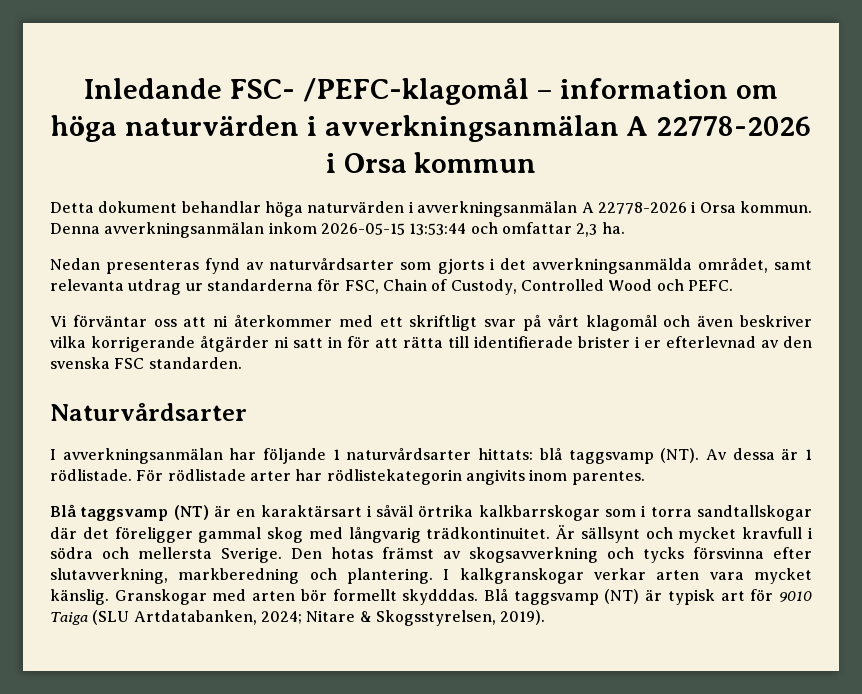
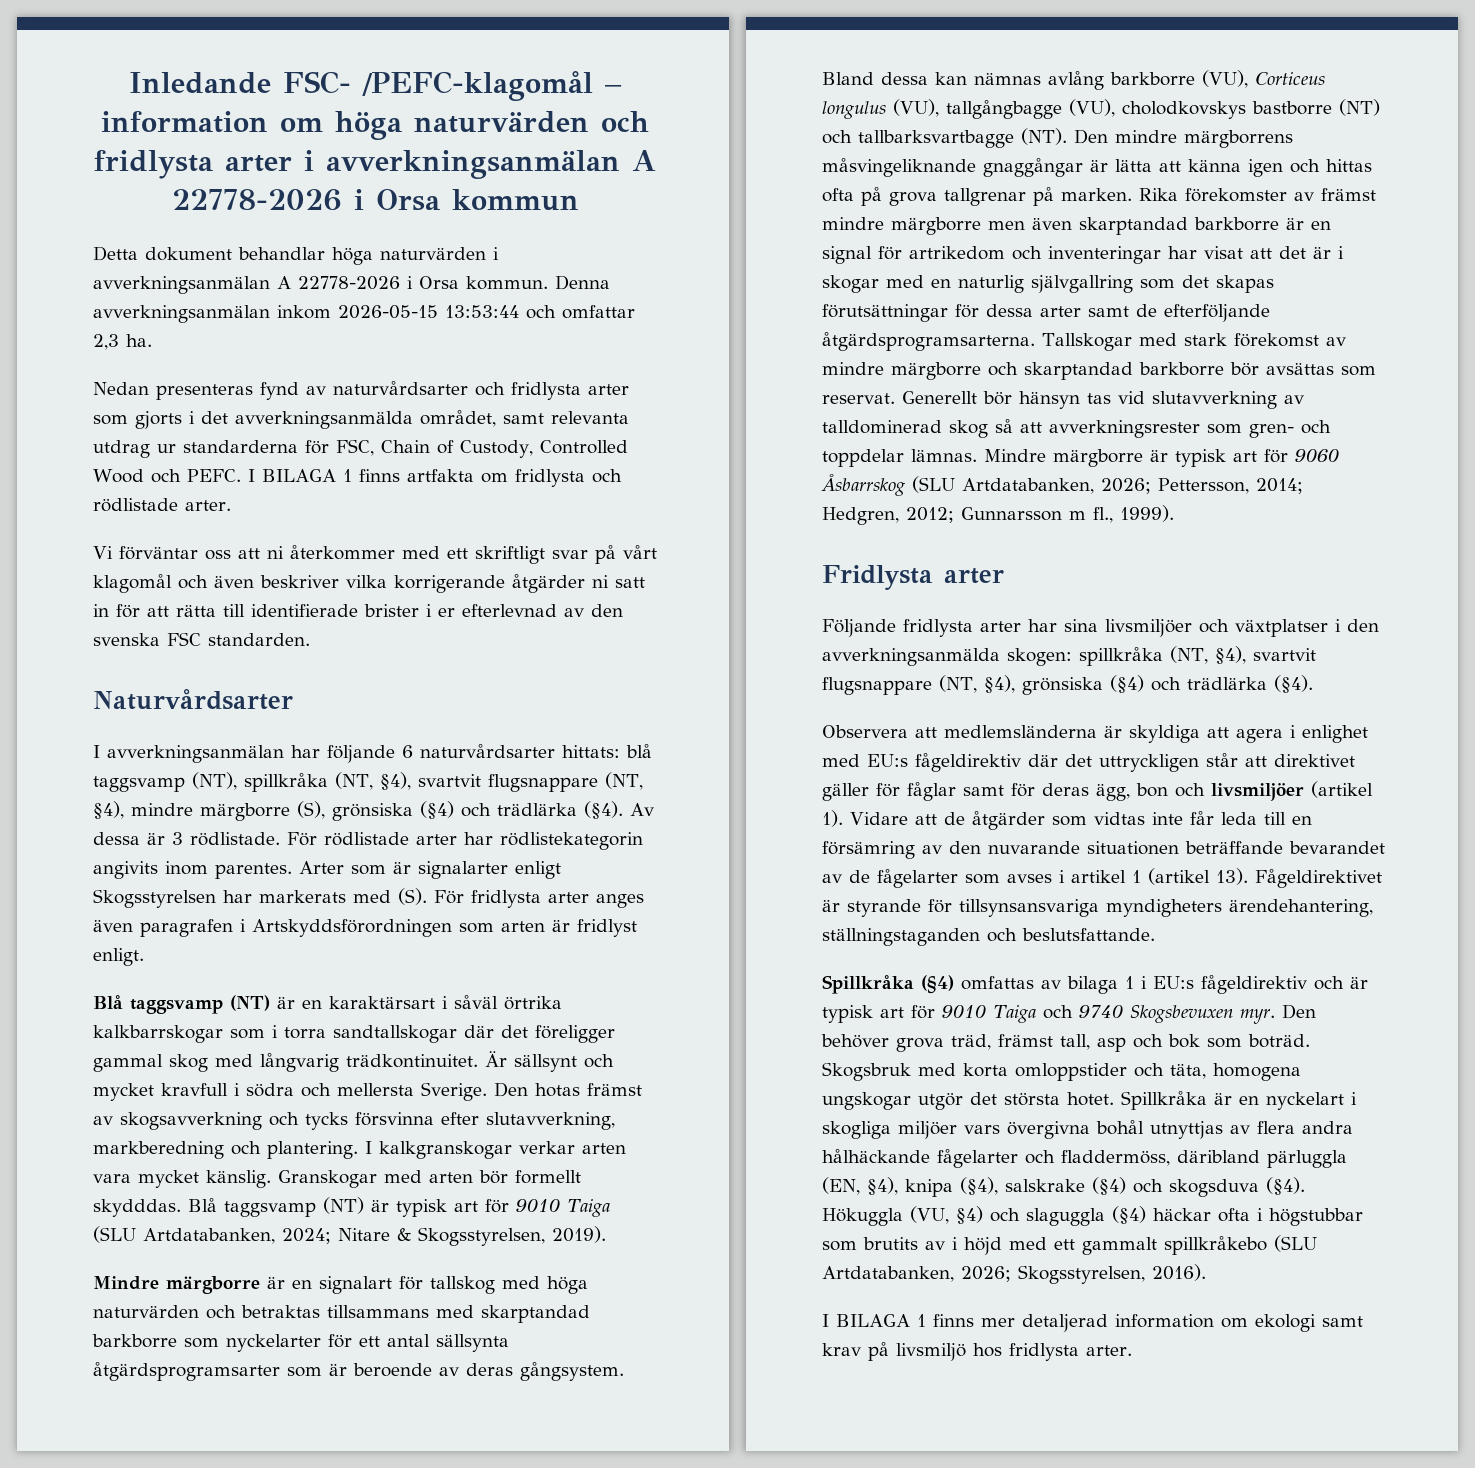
- Inledande FSC- /PEFC-klagomål – information om höga naturvärden i avverkningsanmälan A 22778-2026 i Orsa kommun
+ Inledande FSC- /PEFC-klagomål – information om höga naturvärden och fridlysta arter i avverkningsanmälan A 22778-2026 i Orsa kommun
- Nedan presenteras fynd av naturvårdsarter som gjorts i det avverkningsanmälda området, samt relevanta utdrag ur standarderna för FSC, Chain of Custody, Controlled Wood och PEFC.
+ Nedan presenteras fynd av naturvårdsarter och fridlysta arter som gjorts i det avverkningsanmälda området, samt relevanta utdrag ur standarderna för FSC, Chain of Custody, Controlled Wood och PEFC. I BILAGA 1 finns artfakta om fridlysta och rödlistade arter.
- I avverkningsanmälan har följande 1 naturvårdsarter hittats: blå taggsvamp (NT). Av dessa är 1 rödlistade.
+ I avverkningsanmälan har följande 6 naturvårdsarter hittats: blå taggsvamp (NT), spillkråka (NT, §4), svartvit flugsnappare (NT, §4), mindre märgborre (S), grönsiska (§4) och trädlärka (§4). Av dessa är 3 rödlistade.
+ Arter som är signalarter enligt Skogsstyrelsen har markerats med (S). För fridlysta arter anges även paragrafen i Artskyddsförordningen som arten är fridlyst enligt.
+ Mindre märgborre är en signalart för tallskog med höga naturvärden och betraktas tillsammans med skarptandad barkborre som nyckelarter för ett antal sällsynta åtgärdsprogramsarter som är beroende av deras gångsystem. Bland dessa kan nämnas avlång barkborre (VU), Corticeus longulus (VU), tallgångbagge (VU), cholodkovskys bastborre (NT) och tallbarksvartbagge (NT). Den mindre märgborrens måsvingeliknande gnaggångar är lätta att känna igen och hittas ofta på grova tallgrenar på marken. Rika förekomster av främst mindre märgborre men även skarptandad barkborre är en signal för artrikedom och inventeringar har visat att det är i skogar med en naturlig självgallring som det skapas förutsättningar för dessa arter samt de efterföljande åtgärdsprogramsarterna. Tallskogar med stark förekomst av mindre märgborre och skarptandad barkborre bör avsättas som reservat. Generellt bör hänsyn tas vid slutavverkning av talldominerad skog så att avverkningsrester som gren- och toppdelar lämnas. Mindre märgborre är typisk art för 9060 Åsbarrskog (SLU Artdatabanken, 2026; Pettersson, 2014; Hedgren, 2012; Gunnarsson m fl., 1999).
+ Fridlysta arter
+ Följande fridlysta arter har sina livsmiljöer och växtplatser i den avverkningsanmälda skogen: spillkråka (NT, §4), svartvit flugsnappare (NT, §4), grönsiska (§4) och trädlärka (§4).
+ Observera att medlemsländerna är skyldiga att agera i enlighet med EU:s fågeldirektiv där det uttryckligen står att direktivet gäller för fåglar samt för deras ägg, bon och livsmiljöer (artikel 1). Vidare att de åtgärder som vidtas inte får leda till en försämring av den nuvarande situationen beträffande bevarandet av de fågelarter som avses i artikel 1 (artikel 13). Fågeldirektivet är styrande för tillsynsansvariga myndigheters ärendehantering, ställningstaganden och beslutsfattande.
+ Spillkråka (§4) omfattas av bilaga 1 i EU:s fågeldirektiv och är typisk art för 9010 Taiga och 9740 Skogsbevuxen myr. Den behöver grova träd, främst tall, asp och bok som boträd. Skogsbruk med korta omloppstider och täta, homogena ungskogar utgör det största hotet. Spillkråka är en nyckelart i skogliga miljöer vars övergivna bohål utnyttjas av flera andra hålhäckande fågelarter och fladdermöss, däribland pärluggla (EN, §4), knipa (§4), salskrake (§4) och skogsduva (§4). Hökuggla (VU, §4) och slaguggla (§4) häckar ofta i högstubbar som brutits av i höjd med ett gammalt spillkråkebo (SLU Artdatabanken, 2026; Skogsstyrelsen, 2016).
+ I BILAGA 1 finns mer detaljerad information om ekologi samt krav på livsmiljö hos fridlysta arter.

